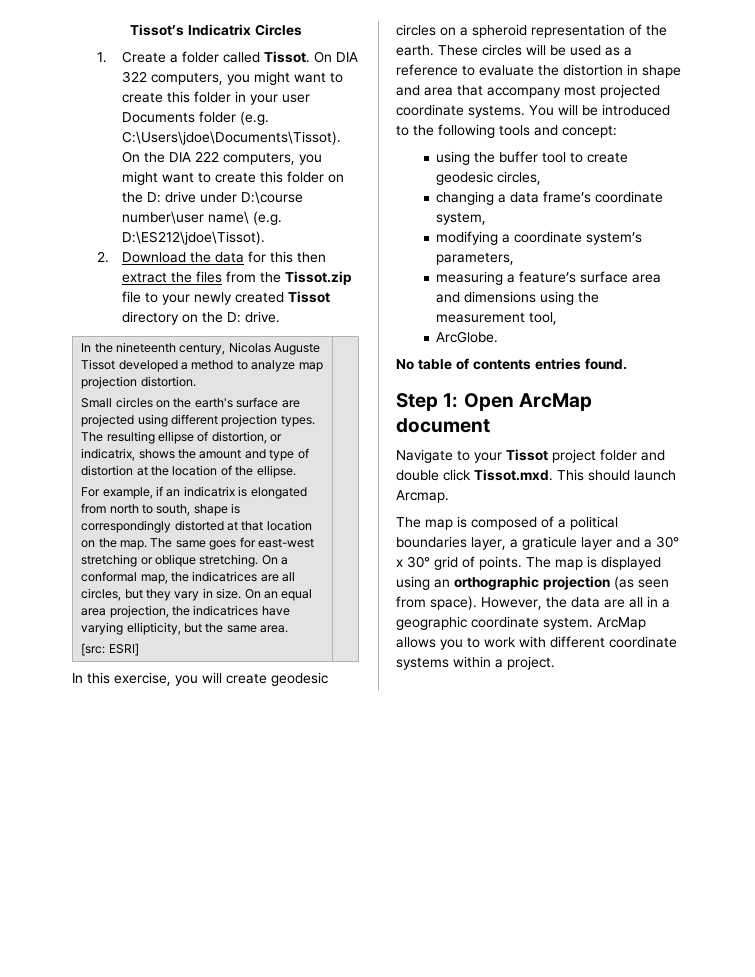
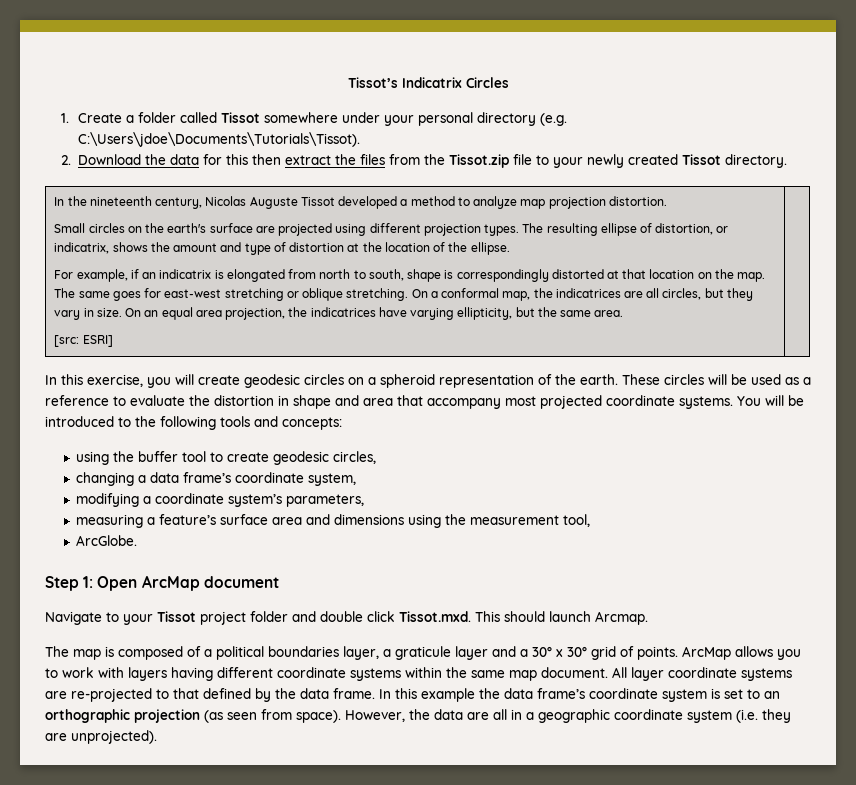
- 1. Create a folder called Tissot. On DIA 322 computers, you might want to create this folder in your user Documents folder (e.g. C:\Users\jdoe\Documents\Tissot). On the DIA 222 computers, you might want to create this folder on the D: drive under D:\course number\user name\ (e.g. D:\ES212\jdoe\Tissot).
+ 1. Create a folder called Tissot somewhere under your personal directory (e.g. C:\Users\jdoe\Documents\Tutorials\Tissot).
- 2. Download the data for this then extract the files from the Tissot.zip file to your newly created Tissot directory on the D: drive.
+ 2. Download the data for this then extract the files from the Tissot.zip file to your newly created Tissot directory.
- You will be introduced to the following tools and concept:
+ You will be introduced to the following tools and concepts:
- No table of contents entries found.
- The map is displayed using an orthographic projection (as seen from space).
+ ArcMap allows you to work with layers having different coordinate systems within the same map document. All layer coordinate systems are re-projected to that defined by the data frame. In this example the data frame’s coordinate system is set to an orthographic projection (as seen from space).
- However, the data are all in a geographic coordinate system. ArcMap allows you to work with different coordinate systems within a project.
+ However, the data are all in a geographic coordinate system (i.e. they are unprojected).

